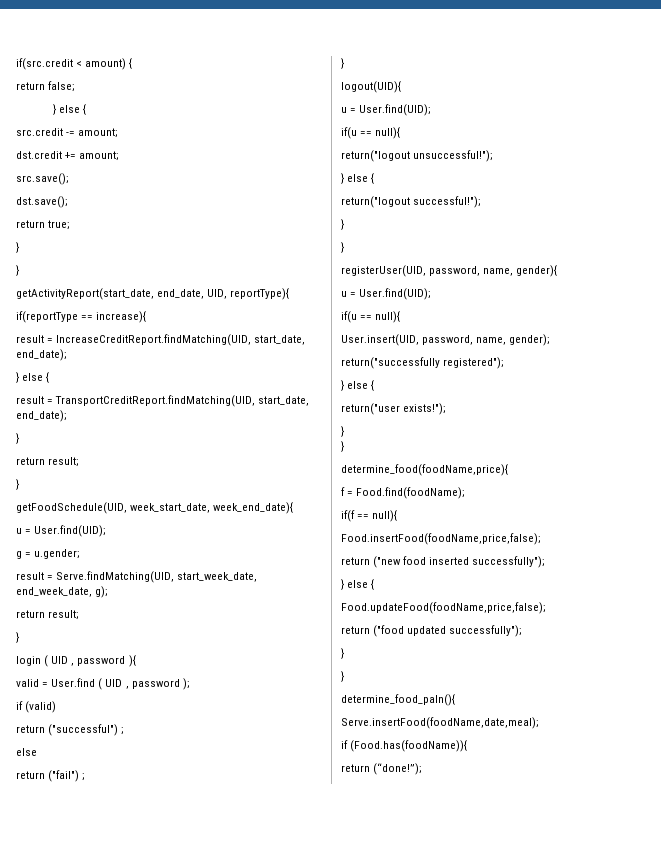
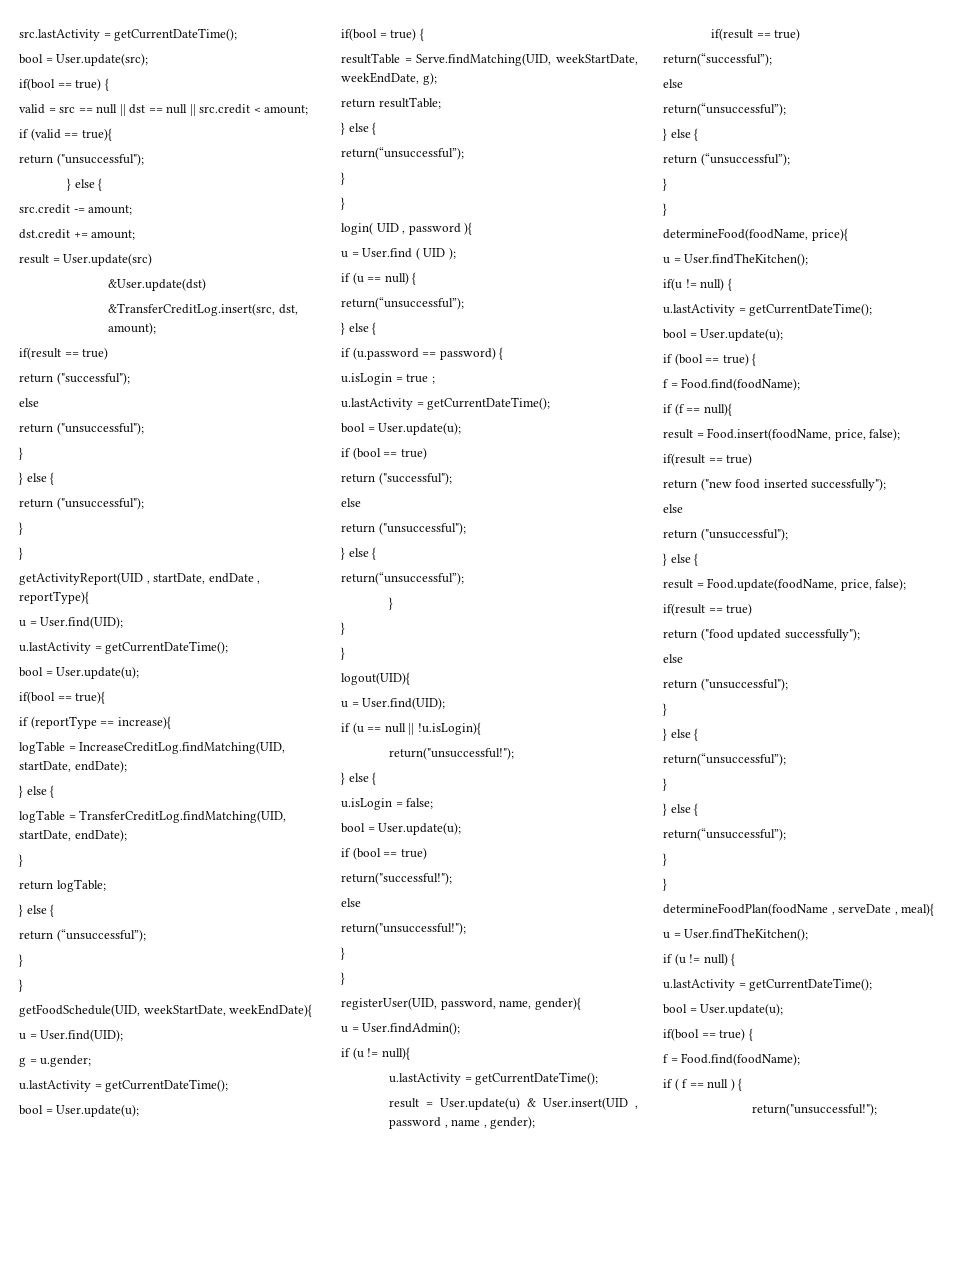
- if(src.credit < amount) {
- return false;
+ src.lastActivity = getCurrentDateTime();
+ bool = User.update(src);
+ if(bool == true) {
+ valid = src == null || dst == null || src.credit < amount;
+ if (valid == true){
+ return ("unsuccessful");
- src.save();
- dst.save();
- return true;
+ result = User.update(src)
+ &User.update(dst)
+ &TransferCreditLog.insert(src, dst, amount);
+ if(result == true)
+ return ("successful");
+ else
+ return ("unsuccessful");
+ }
+ } else {
+ return ("unsuccessful");
  }
  }
- getActivityReport(start_date, end_date, UID, reportType){
- if(reportType == increase){
- result = IncreaseCreditReport.findMatching(UID, start_date, end_date);
+ getActivityReport(UID , startDate, endDate , reportType){
+ u = User.find(UID);
+ u.lastActivity = getCurrentDateTime();
+ bool = User.update(u);
+ if(bool == true){
+ if (reportType == increase){
+ logTable = IncreaseCreditLog.findMatching(UID, startDate, endDate);
  } else {
- result = TransportCreditReport.findMatching(UID, start_date, end_date);
+ logTable = TransferCreditLog.findMatching(UID, startDate, endDate);
  }
- return result;
+ return logTable;
+ } else {
+ return (“unsuccessful”);
+ }
- getFoodSchedule(UID, week_start_date, week_end_date){
+ getFoodSchedule(UID, weekStartDate, weekEndDate){
  g = u.gender;
- result = Serve.findMatching(UID, start_week_date, end_week_date, g);
- return result;
+ u.lastActivity = getCurrentDateTime();
+ bool = User.update(u);
+ if(bool = true) {
+ resultTable = Serve.findMatching(UID, weekStartDate, weekEndDate, g);
+ return resultTable;
+ } else {
+ return(“unsuccessful”);
  }
- login ( UID , password ){
+ }
+ login( UID , password ){
- valid = User.find ( UID , password );
+ u = User.find ( UID );
- if (valid)
- return ("successful") ;
+ if (u == null) {
+ return(“unsuccessful”);
+ } else {
+ if (u.password == password) {
+ u.isLogin = true ;
+ u.lastActivity = getCurrentDateTime();
+ bool = User.update(u);
+ if (bool == true)
+ return ("successful");
  else
- return ("fail") ;
+ return ("unsuccessful");
+ } else {
+ return(“unsuccessful”);
+ }
+ }
  logout(UID){
  u = User.find(UID);
- if(u == null){
- return("logout unsuccessful!");
+ if (u == null || !u.isLogin){
+ return("unsuccessful!");
  } else {
- return("logout successful!");
+ u.isLogin = false;
+ bool = User.update(u);
+ if (bool == true)
+ return("successful!");
+ else
+ return("unsuccessful!");
  registerUser(UID, password, name, gender){
- u = User.find(UID);
- if(u == null){
- User.insert(UID, password, name, gender);
- return("successfully registered");
+ u = User.findAdmin();
+ if (u != null){
+ u.lastActivity = getCurrentDateTime();
+ result = User.update(u) & User.insert(UID , password , name , gender);
+ if(result == true)
+ return(“successful”);
+ else
+ return(“unsuccessful”);
  } else {
- return("user exists!");
+ return (“unsuccessful”);
  }
  }
- determine_food(foodName,price){
+ determineFood(foodName, price){
+ u = User.findTheKitchen();
+ if(u != null) {
+ u.lastActivity = getCurrentDateTime();
+ bool = User.update(u);
+ if (bool == true) {
  f = Food.find(foodName);
- if(f == null){
- Food.insertFood(foodName,price,false);
+ if (f == null){
+ result = Food.insert(foodName, price, false);
+ if(result == true)
  return ("new food inserted successfully");
+ else
+ return ("unsuccessful");
  } else {
- Food.updateFood(foodName,price,false);
+ result = Food.update(foodName, price, false);
+ if(result == true)
  return ("food updated successfully");
+ else
+ return ("unsuccessful");
+ }
+ } else {
+ return(“unsuccessful”);
+ }
+ } else {
+ return(“unsuccessful”);
  }
  }
- determine_food_paln(){
- Serve.insertFood(foodName,date,meal);
- if (Food.has(foodName)){
- return (“done!”);
+ determineFoodPlan(foodName , serveDate , meal){
+ u = User.findTheKitchen();
+ if (u != null) {
+ u.lastActivity = getCurrentDateTime();
+ bool = User.update(u);
+ if(bool == true) {
+ f = Food.find(foodName);
+ if ( f == null ) {
+ return("unsuccessful!");

